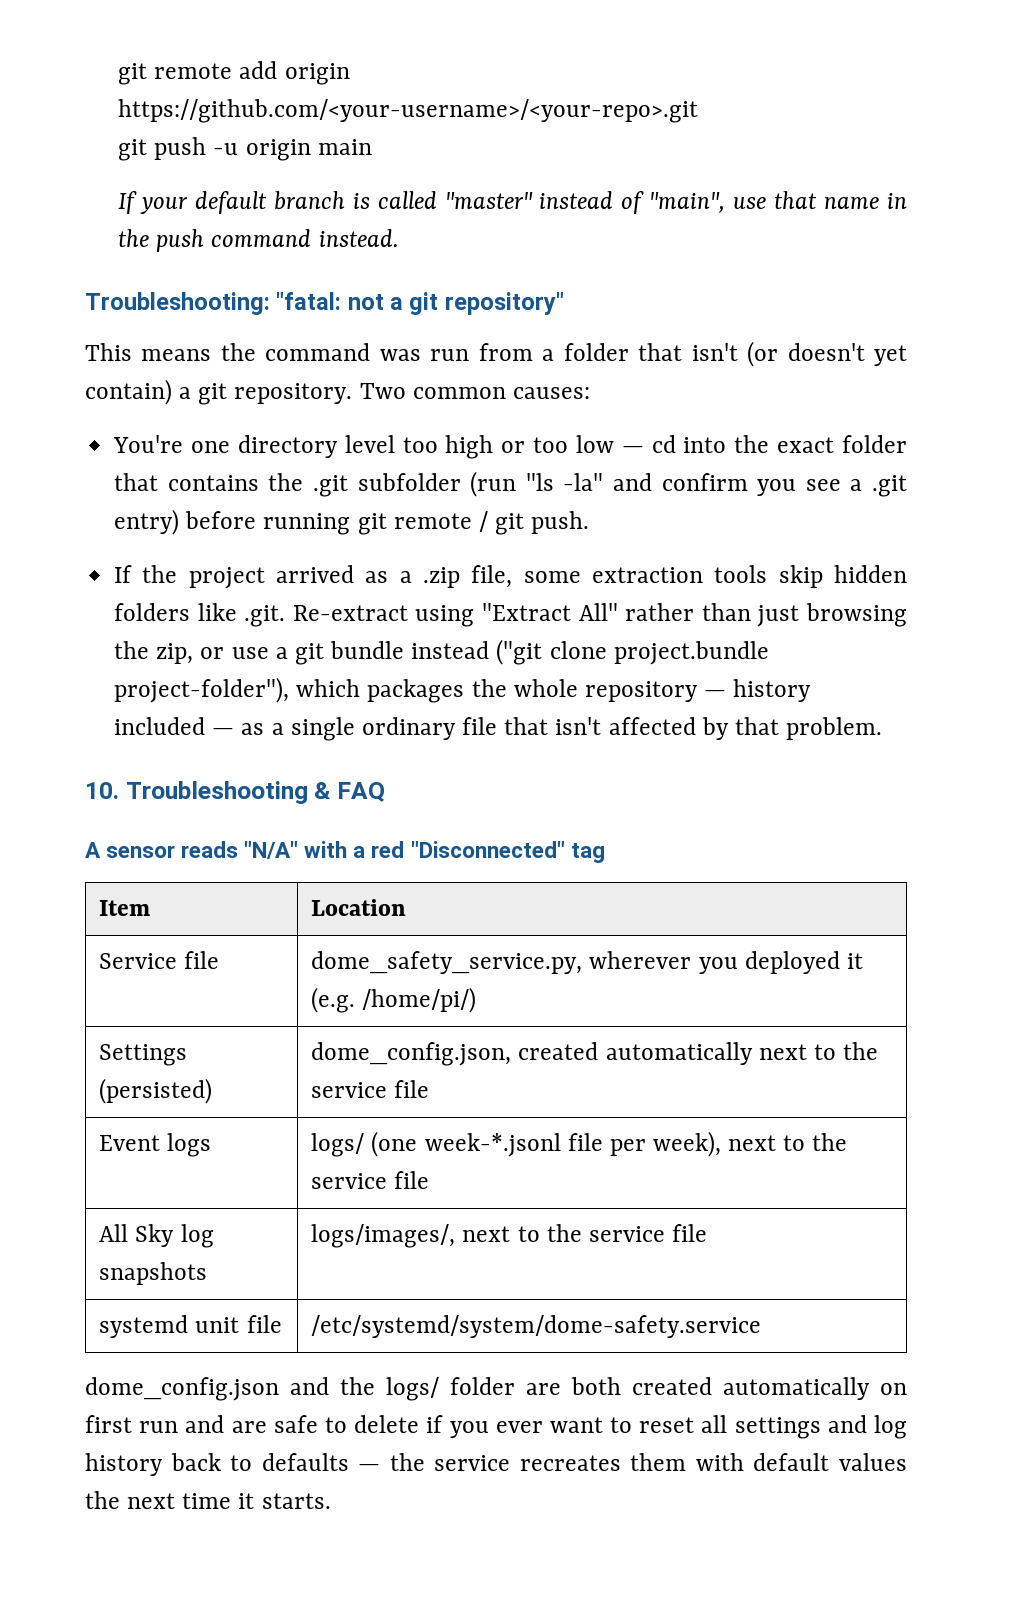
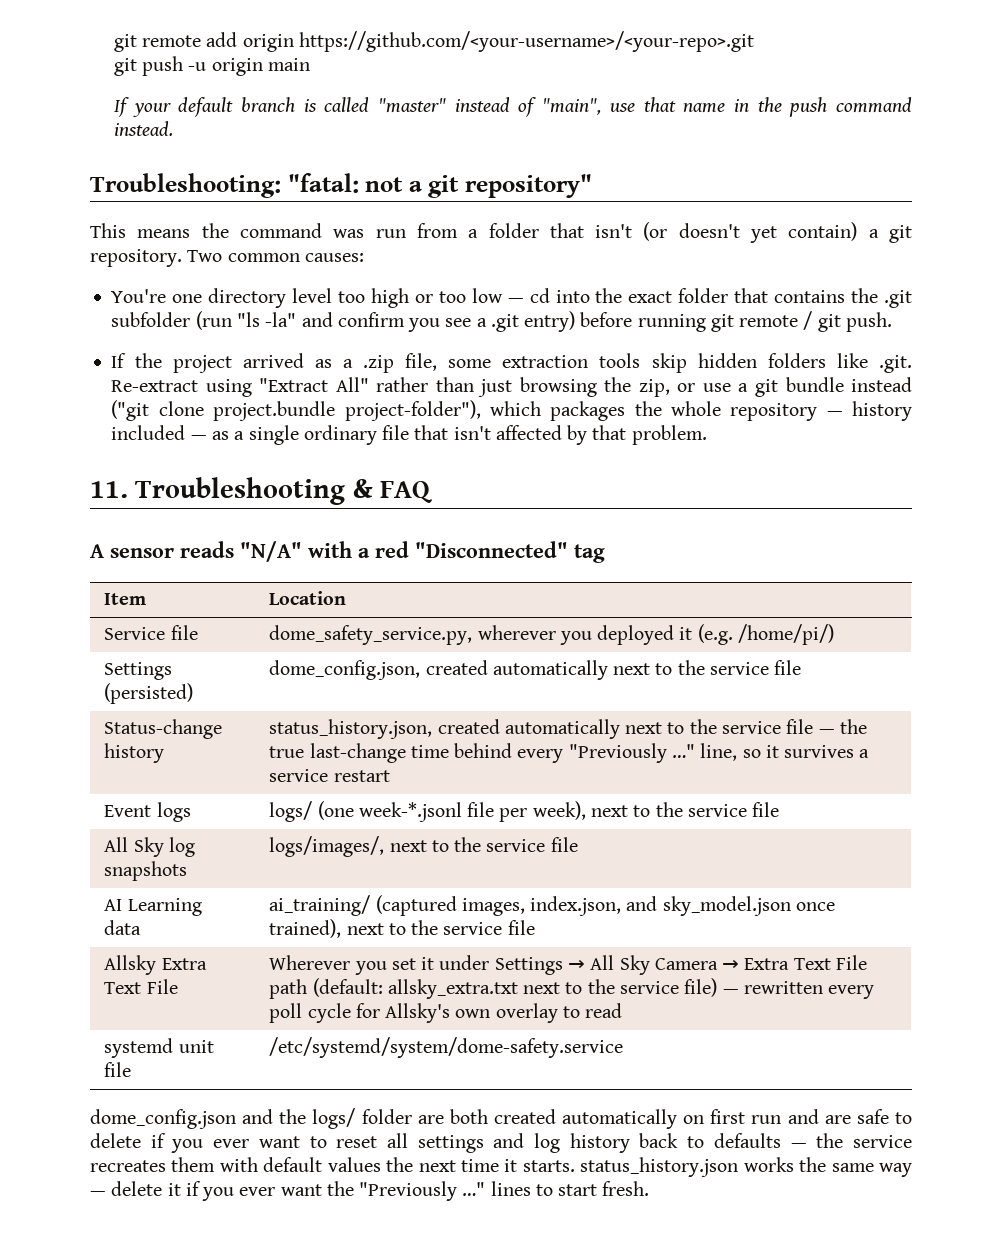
- 10. Troubleshooting & FAQ
+ 11. Troubleshooting & FAQ
+ Status-change history | status_history.json, created automatically next to the service file — the true last-change time behind every "Previously …" line, so it survives a service restart
+ AI Learning data | ai_training/ (captured images, index.json, and sky_model.json once trained), next to the service file
+ Allsky Extra Text File | Wherever you set it under Settings → All Sky Camera → Extra Text File path (default: allsky_extra.txt next to the service file) — rewritten every poll cycle for Allsky's own overlay to read
- dome_config.json and the logs/ folder are both created automatically on first run and are safe to delete if you ever want to reset all settings and log history back to defaults — the service recreates them with default values the next time it starts.
+ dome_config.json and the logs/ folder are both created automatically on first run and are safe to delete if you ever want to reset all settings and log history back to defaults — the service recreates them with default values the next time it starts. status_history.json works the same way — delete it if you ever want the "Previously …" lines to start fresh.

